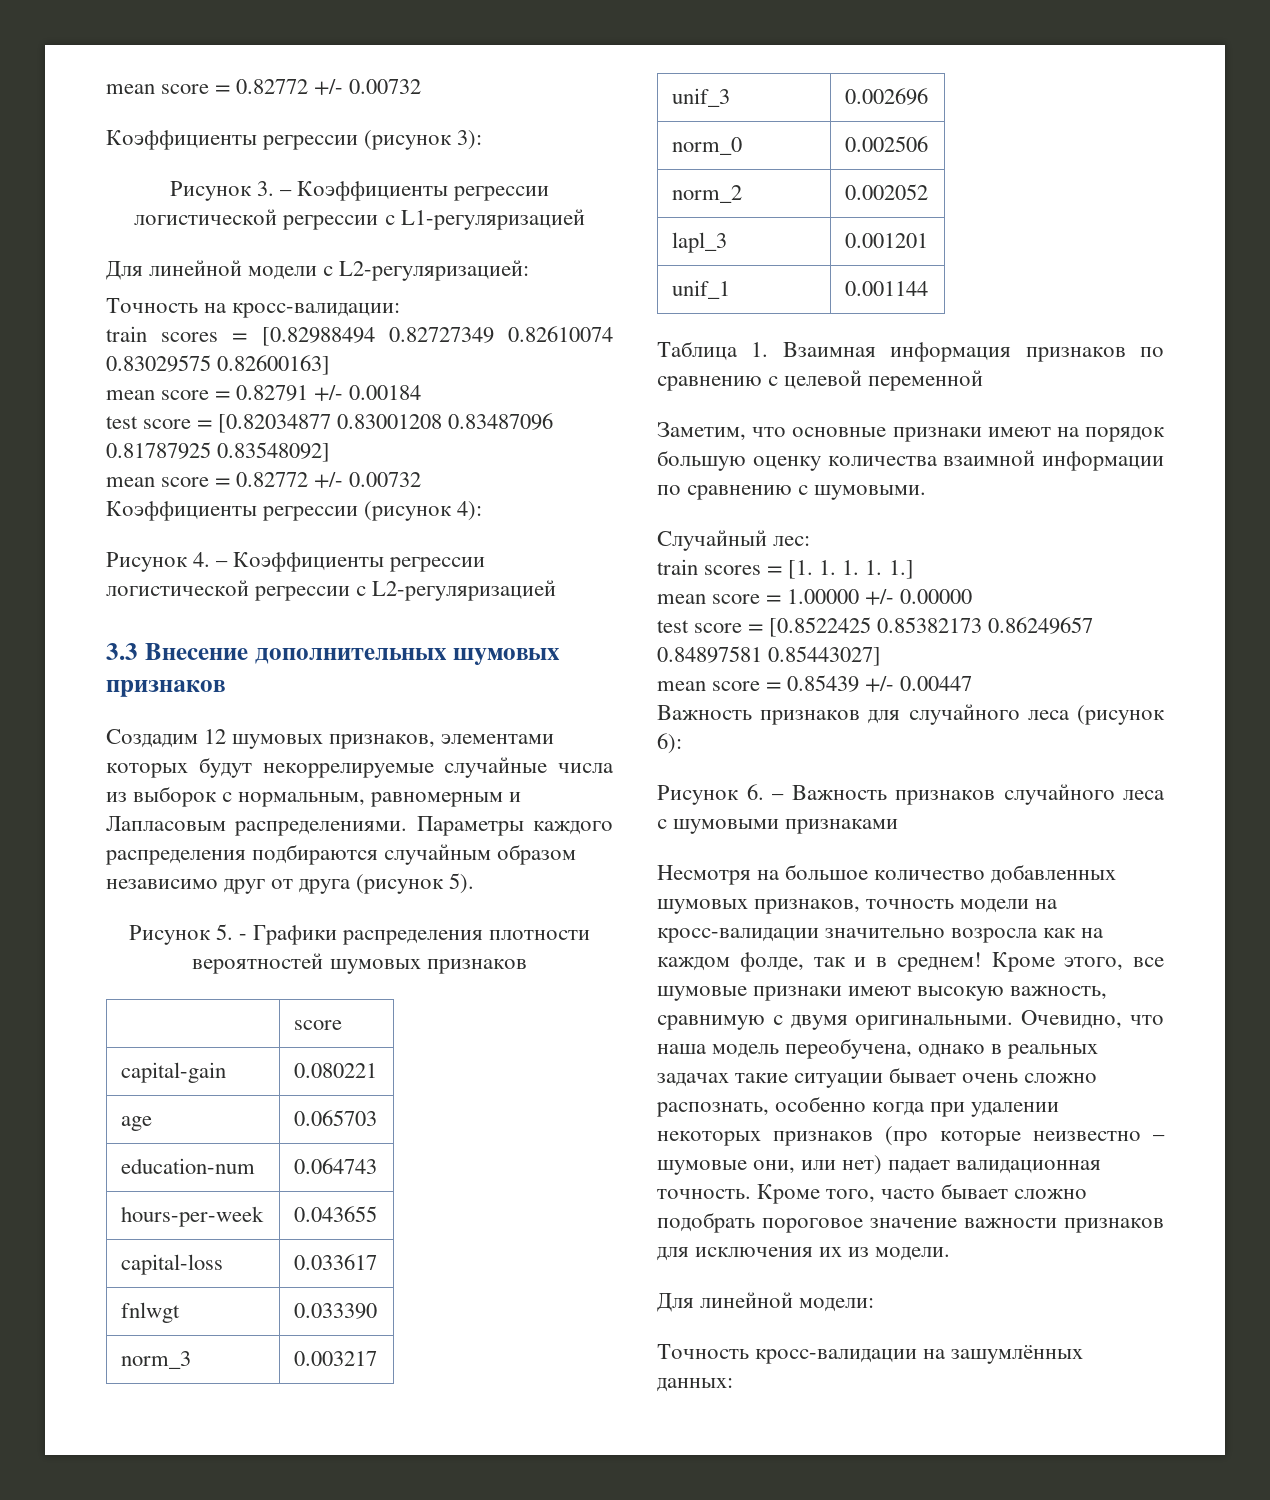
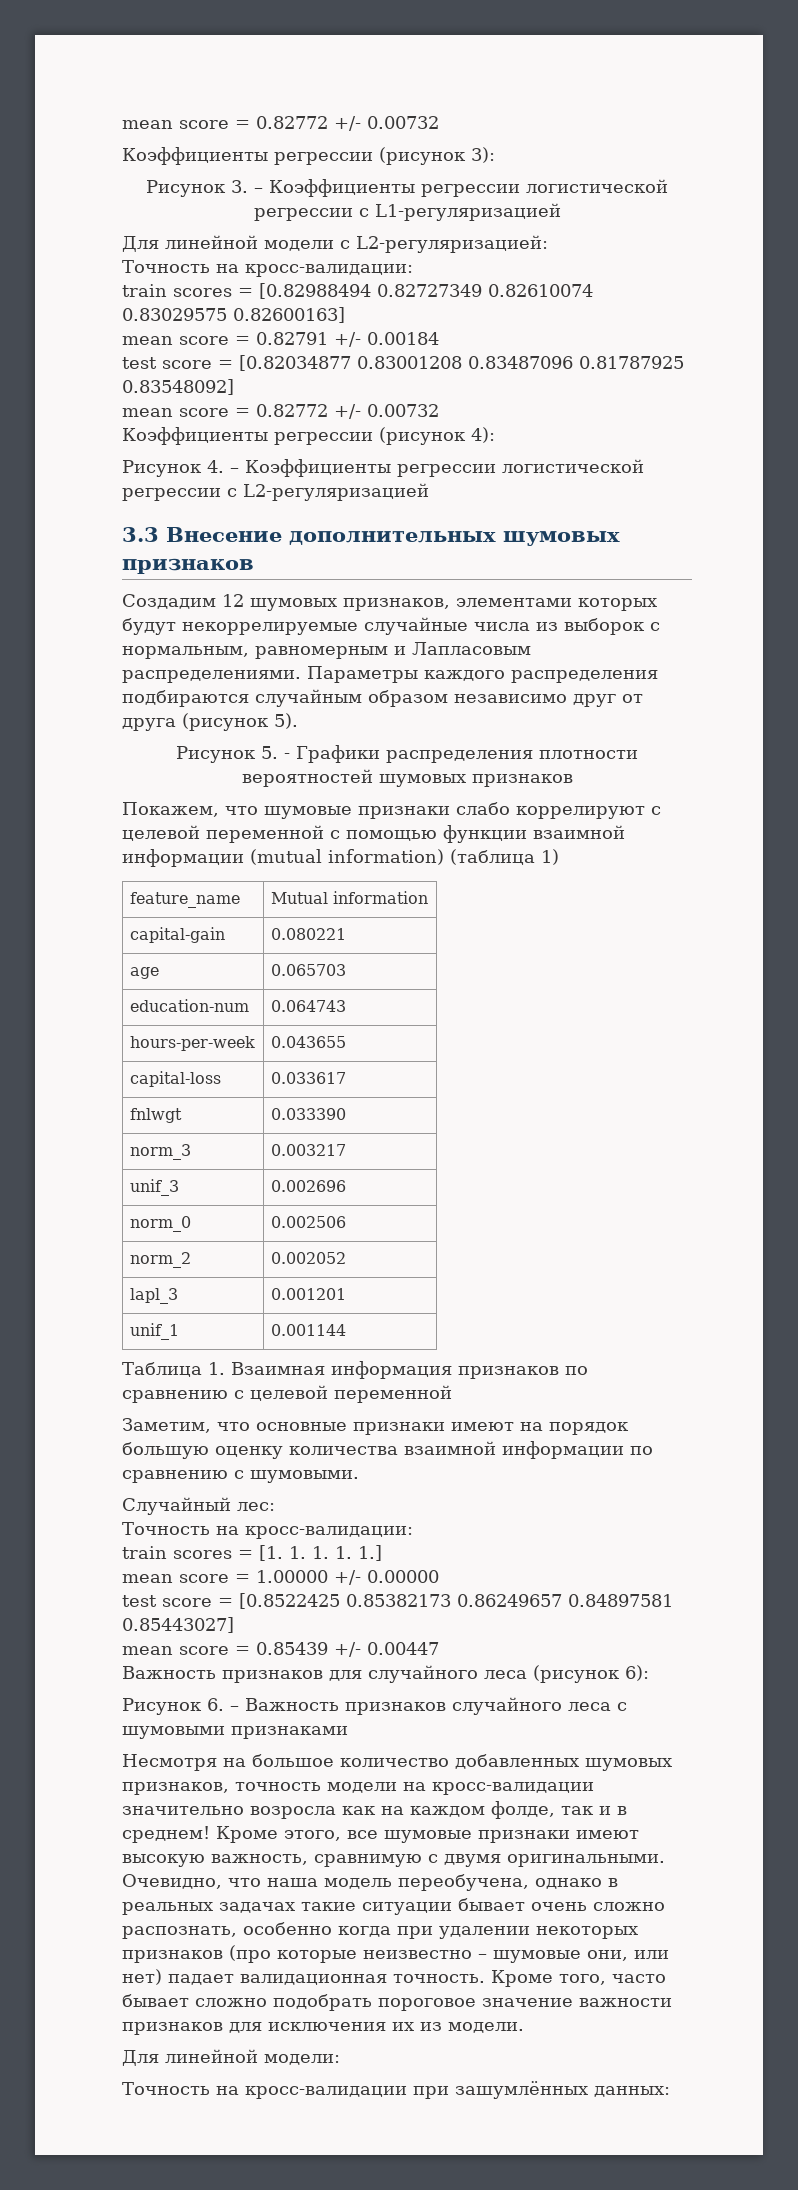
- | score
+ Покажем, что шумовые признаки слабо коррелируют с целевой переменной с помощью функции взаимной информации (mutual information) (таблица 1)
+ feature_name | Mutual information
  Случайный лес:
+ Точность на кросс-валидации:
- Точность кросс-валидации на зашумлённых данных:
+ Точность на кросс-валидации при зашумлённых данных:

